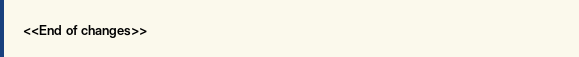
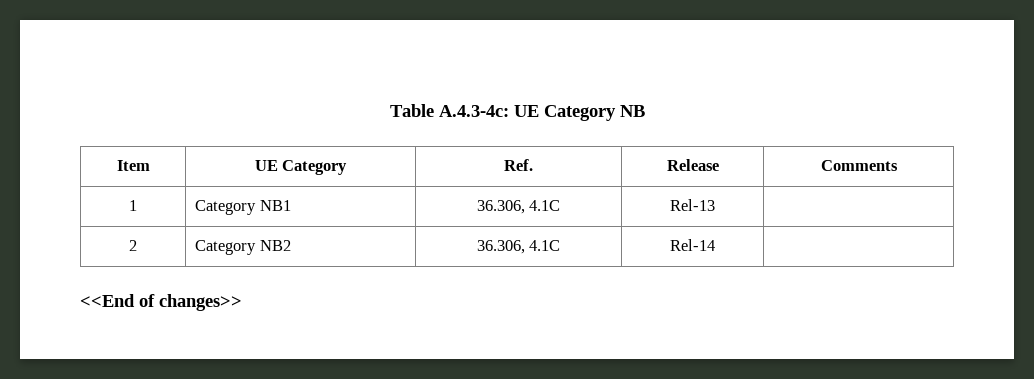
+ Table A.4.3-4c: UE Category NB
+ Item | UE Category | Ref. | Release | Comments
+ 1 | Category NB1 | 36.306, 4.1C | Rel-13 |
+ 2 | Category NB2 | 36.306, 4.1C | Rel-14 |

